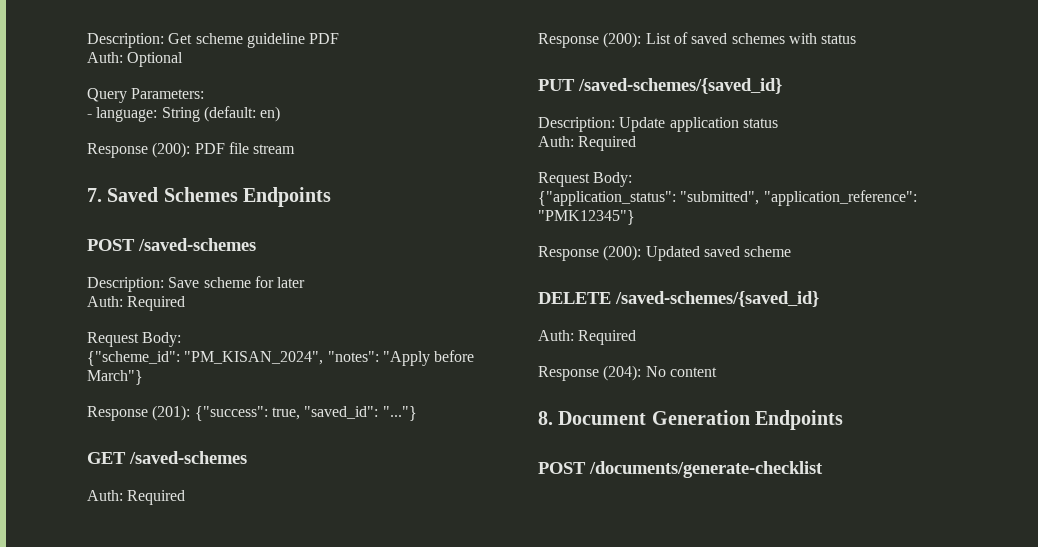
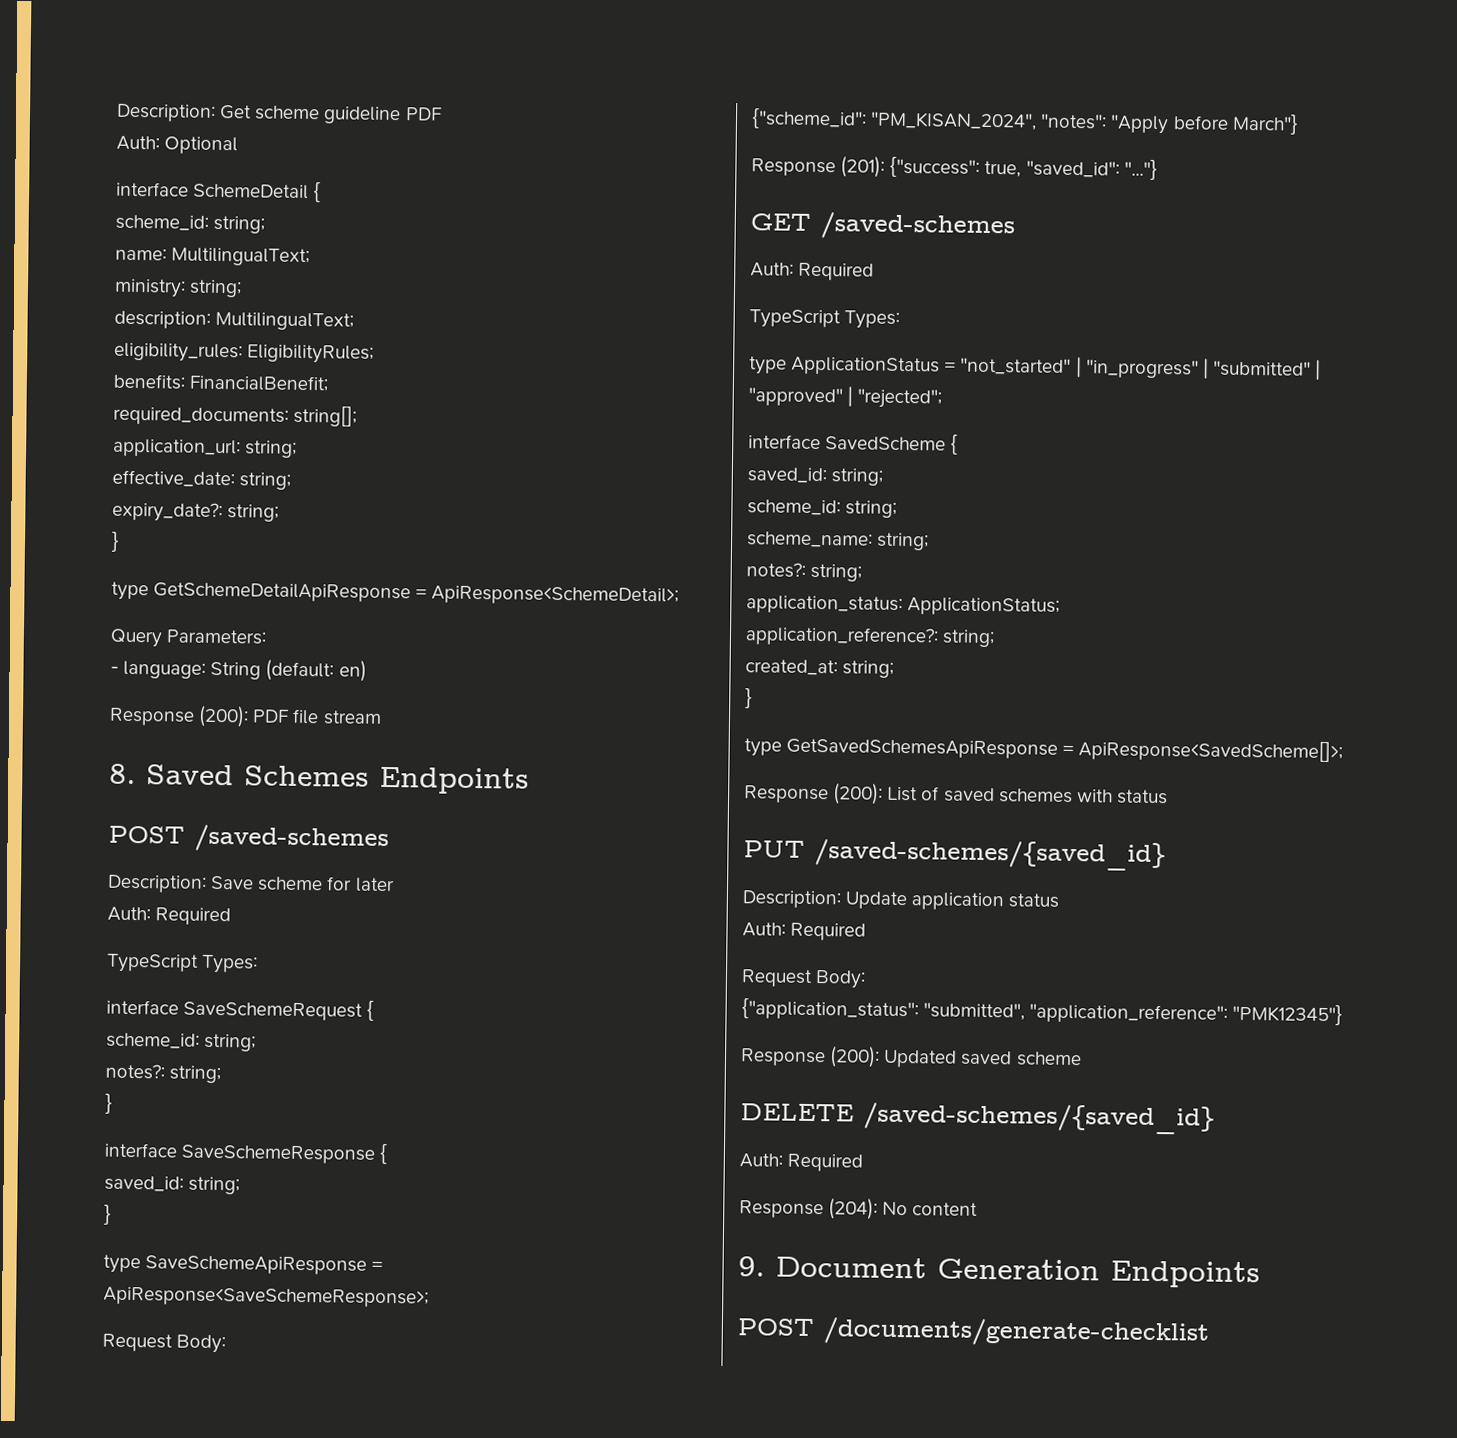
+ interface SchemeDetail {
+ scheme_id: string;
+ name: MultilingualText;
+ ministry: string;
+ description: MultilingualText;
+ eligibility_rules: EligibilityRules;
+ benefits: FinancialBenefit;
+ required_documents: string[];
+ application_url: string;
+ effective_date: string;
+ expiry_date?: string;
+ }
+ type GetSchemeDetailApiResponse = ApiResponse<SchemeDetail>;
- 7. Saved Schemes Endpoints
+ 8. Saved Schemes Endpoints
  Description: Save scheme for later
  Auth: Required
+ TypeScript Types:
+ interface SaveSchemeRequest {
+ scheme_id: string;
+ notes?: string;
+ }
+ interface SaveSchemeResponse {
+ saved_id: string;
+ }
+ type SaveSchemeApiResponse = ApiResponse<SaveSchemeResponse>;
  GET /saved-schemes
  Auth: Required
+ TypeScript Types:
+ type ApplicationStatus = "not_started" | "in_progress" | "submitted" | "approved" | "rejected";
+ interface SavedScheme {
+ saved_id: string;
+ scheme_id: string;
+ scheme_name: string;
+ notes?: string;
+ application_status: ApplicationStatus;
+ application_reference?: string;
+ created_at: string;
+ }
+ type GetSavedSchemesApiResponse = ApiResponse<SavedScheme[]>;
- 8. Document Generation Endpoints
+ 9. Document Generation Endpoints

